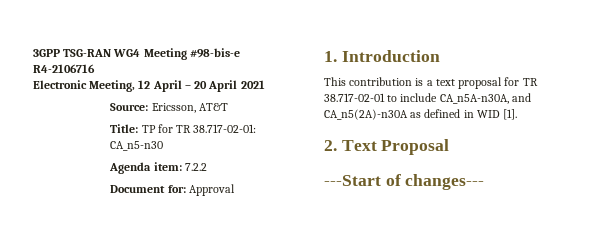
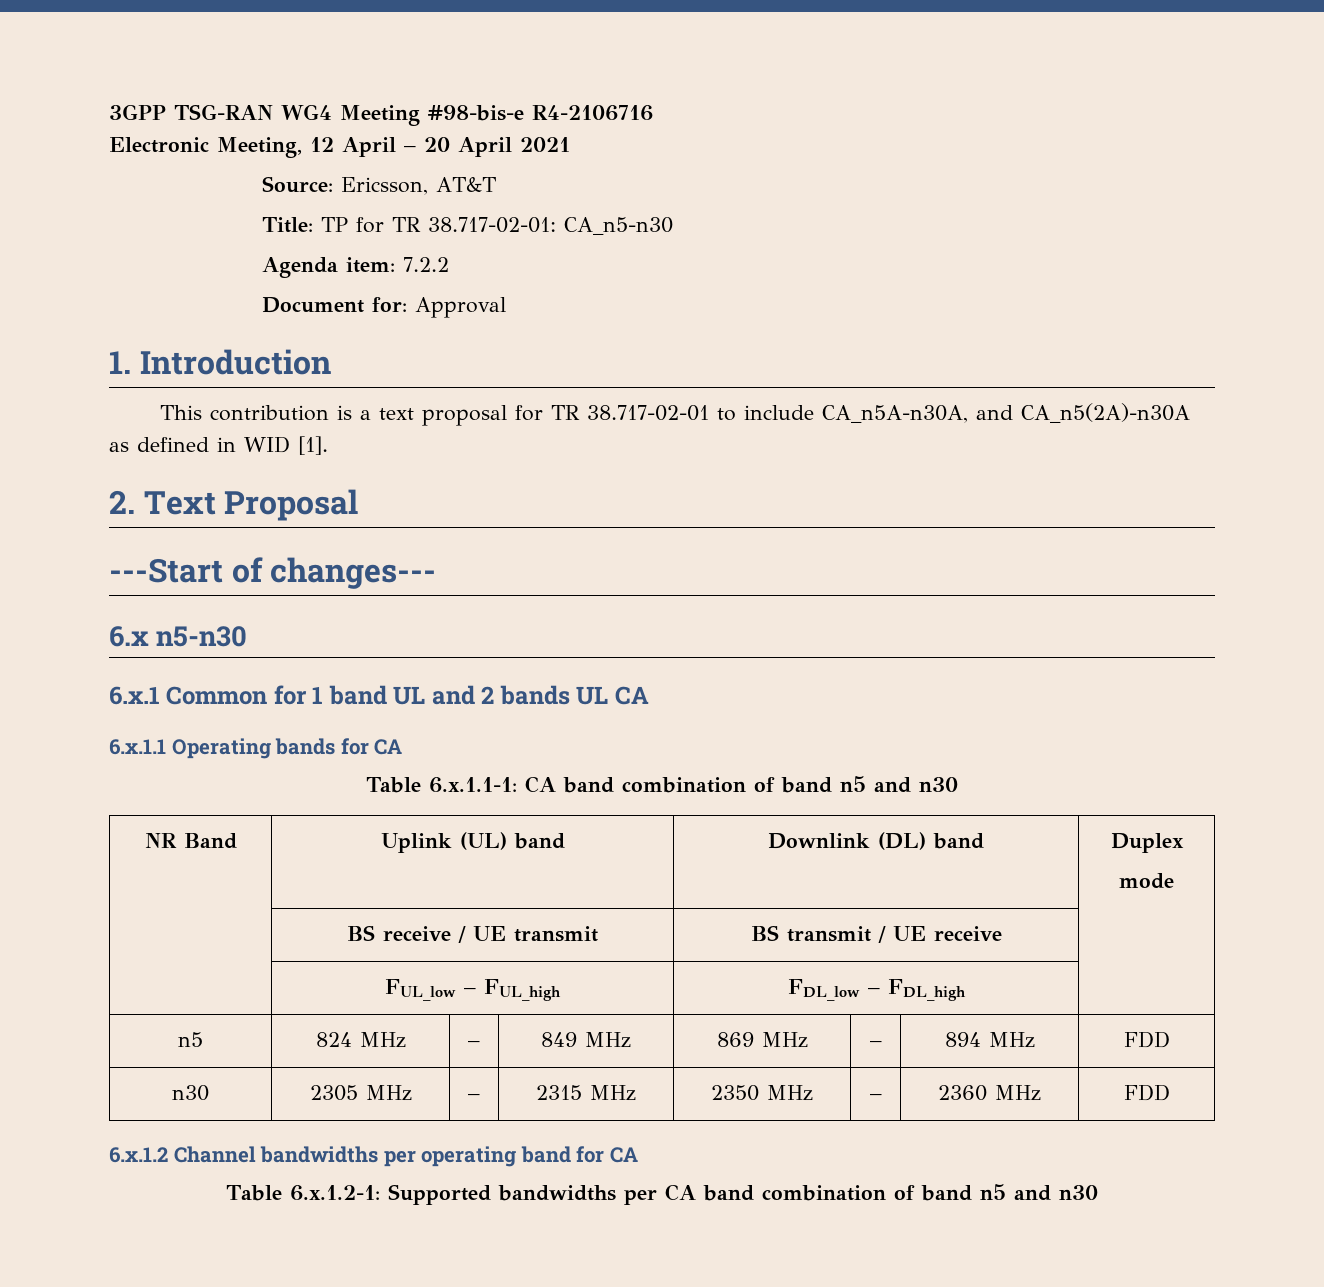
+ 6.x n5-n30
+ 6.x.1 Common for 1 band UL and 2 bands UL CA
+ 6.x.1.1 Operating bands for CA
+ Table 6.x.1.1-1: CA band combination of band n5 and n30
+ NR Band | Uplink (UL) band | Downlink (DL) band | Duplex
+ mode
+ | BS receive / UE transmit | BS transmit / UE receive |
+ | FUL_low – FUL_high | FDL_low – FDL_high |
+ n5 | 824 MHz | – | 849 MHz | 869 MHz | – | 894 MHz | FDD
+ n30 | 2305 MHz | – | 2315 MHz | 2350 MHz | – | 2360 MHz | FDD
+ 6.x.1.2 Channel bandwidths per operating band for CA
+ Table 6.x.1.2-1: Supported bandwidths per CA band combination of band n5 and n30

